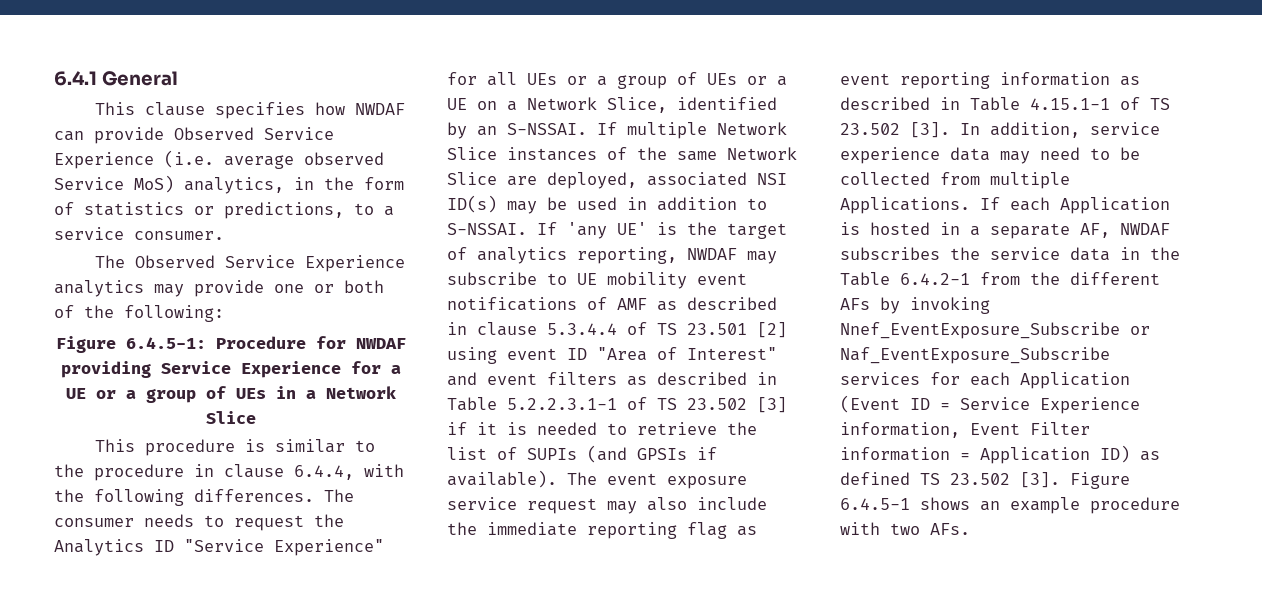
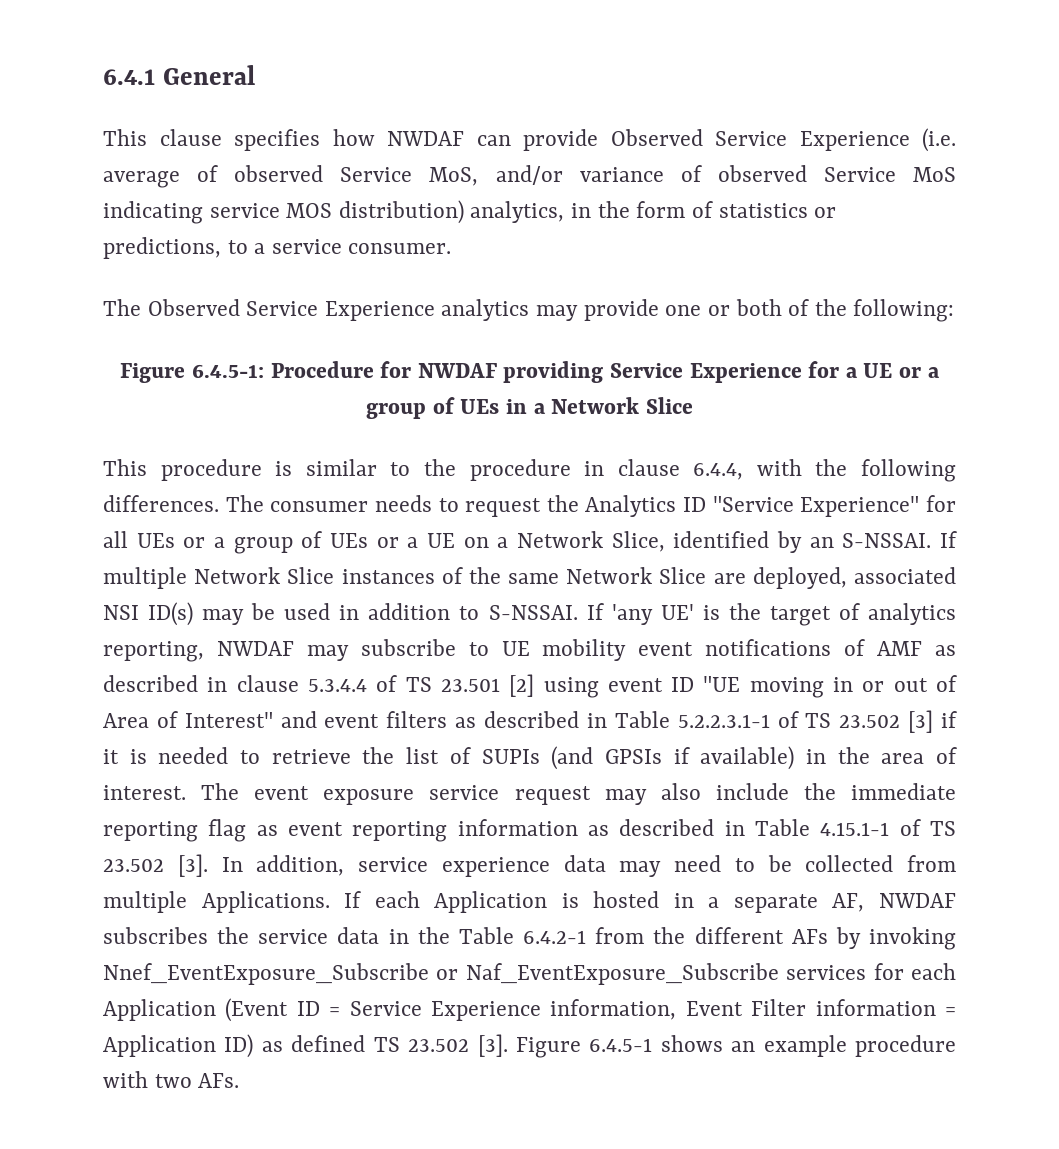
- This clause specifies how NWDAF can provide Observed Service Experience (i.e. average observed Service MoS) analytics, in the form of statistics or predictions, to a service consumer.
+ This clause specifies how NWDAF can provide Observed Service Experience (i.e. average of observed Service MoS, and/or variance of observed Service MoS indicating service MOS distribution) analytics, in the form of statistics or predictions, to a service consumer.
- If 'any UE' is the target of analytics reporting, NWDAF may subscribe to UE mobility event notifications of AMF as described in clause 5.3.4.4 of TS 23.501 [2] using event ID "Area of Interest" and event filters as described in Table 5.2.2.3.1-1 of TS 23.502 [3] if it is needed to retrieve the list of SUPIs (and GPSIs if available).
+ If 'any UE' is the target of analytics reporting, NWDAF may subscribe to UE mobility event notifications of AMF as described in clause 5.3.4.4 of TS 23.501 [2] using event ID "UE moving in or out of Area of Interest" and event filters as described in Table 5.2.2.3.1-1 of TS 23.502 [3] if it is needed to retrieve the list of SUPIs (and GPSIs if available) in the area of interest.

